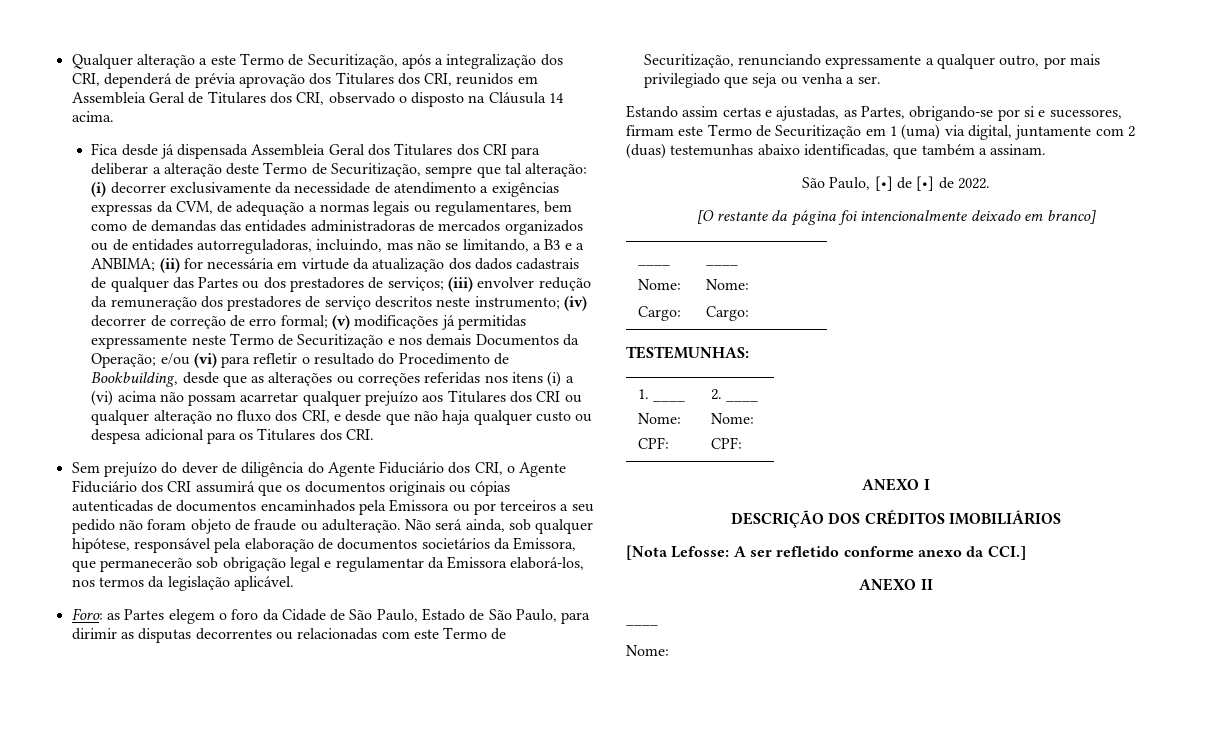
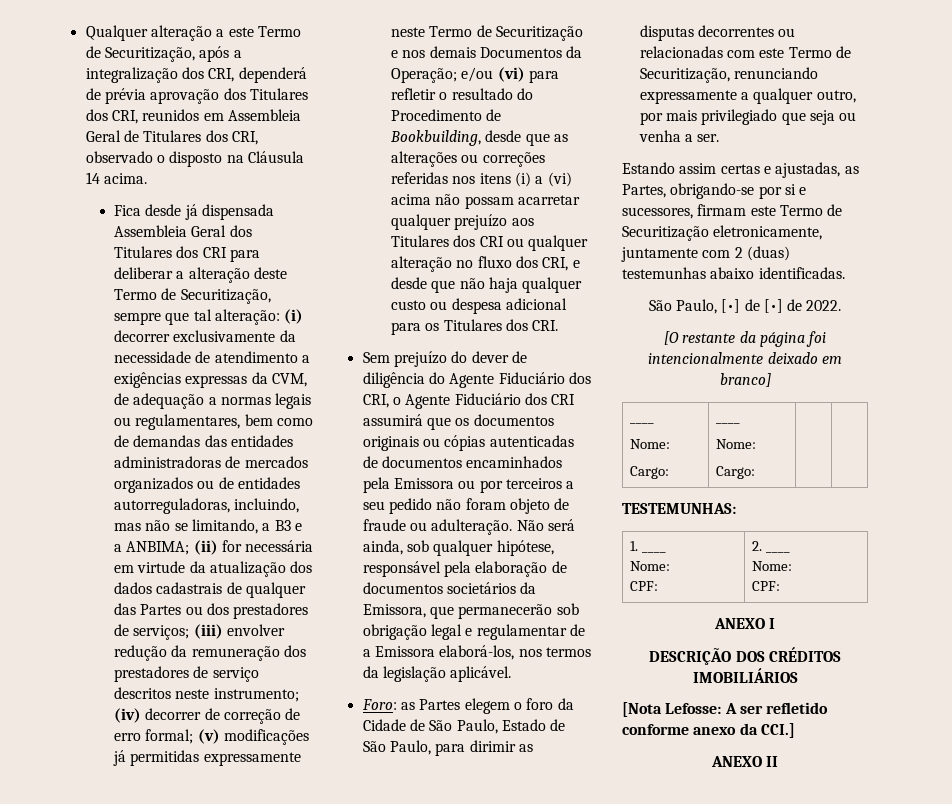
- Não será ainda, sob qualquer hipótese, responsável pela elaboração de documentos societários da Emissora, que permanecerão sob obrigação legal e regulamentar da Emissora elaborá-los, nos termos da legislação aplicável.
+ Não será ainda, sob qualquer hipótese, responsável pela elaboração de documentos societários da Emissora, que permanecerão sob obrigação legal e regulamentar de a Emissora elaborá-los, nos termos da legislação aplicável.
- Estando assim certas e ajustadas, as Partes, obrigando-se por si e sucessores, firmam este Termo de Securitização em 1 (uma) via digital, juntamente com 2 (duas) testemunhas abaixo identificadas, que também a assinam.
+ Estando assim certas e ajustadas, as Partes, obrigando-se por si e sucessores, firmam este Termo de Securitização eletronicamente, juntamente com 2 (duas) testemunhas abaixo identificadas.
  ANEXO II
- ____
- Nome:

